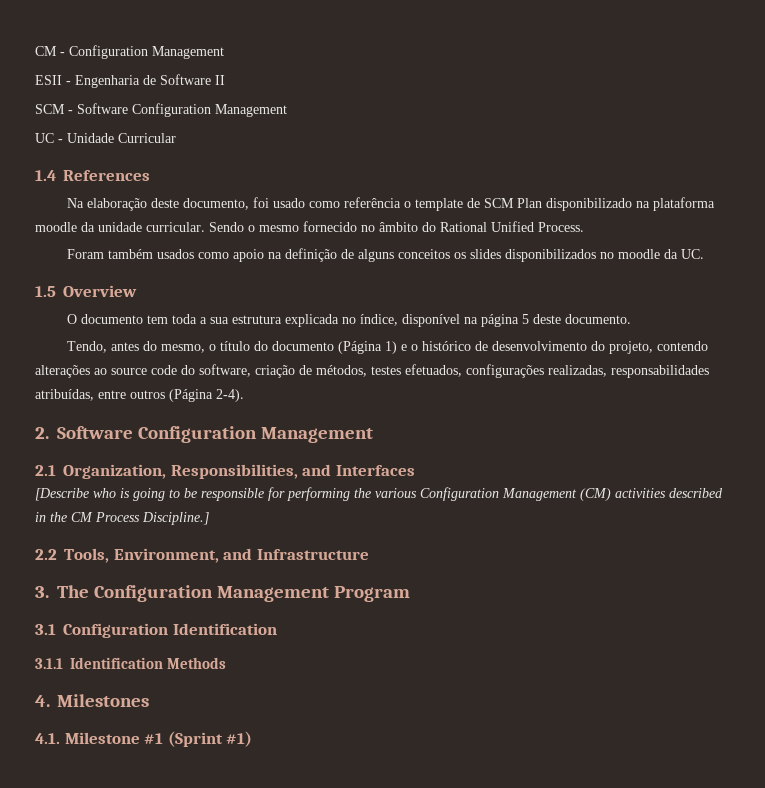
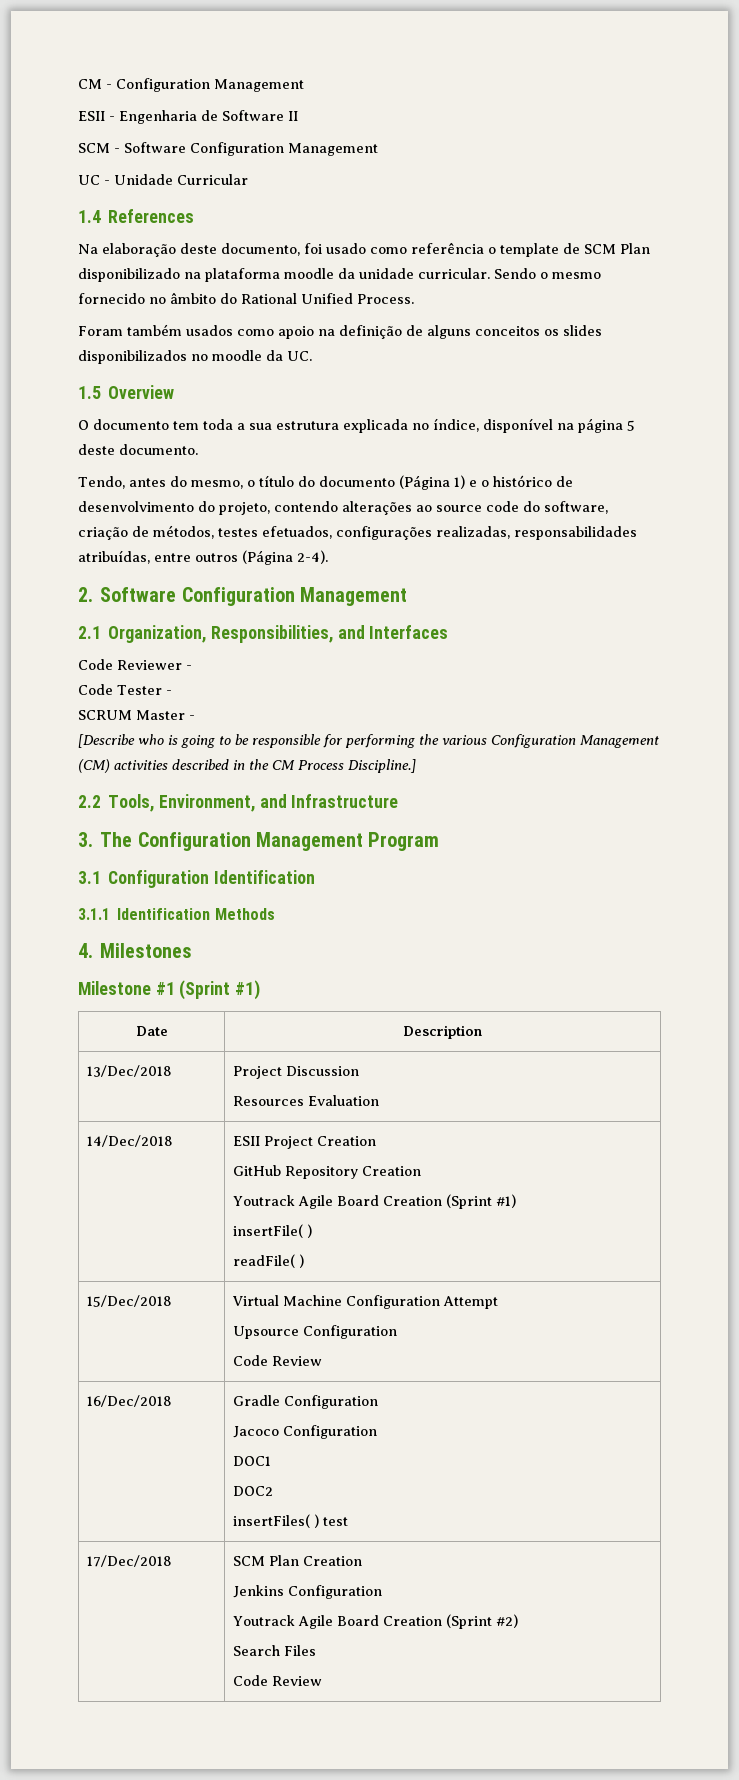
+ Code Reviewer -
+ Code Tester -
+ SCRUM Master -
- 4.1. Milestone #1 (Sprint #1)
+ Milestone #1 (Sprint #1)
+ Date | Description
+ 13/Dec/2018 | Project Discussion
+ Resources Evaluation
+ 14/Dec/2018 | ESII Project Creation
+ GitHub Repository Creation
+ Youtrack Agile Board Creation (Sprint #1)
+ insertFile( )
+ readFile( )
+ 15/Dec/2018 | Virtual Machine Configuration Attempt
+ Upsource Configuration
+ Code Review
+ 16/Dec/2018 | Gradle Configuration
+ Jacoco Configuration
+ DOC1
+ DOC2
+ insertFiles( ) test
+ 17/Dec/2018 | SCM Plan Creation
+ Jenkins Configuration
+ Youtrack Agile Board Creation (Sprint #2)
+ Search Files
+ Code Review

